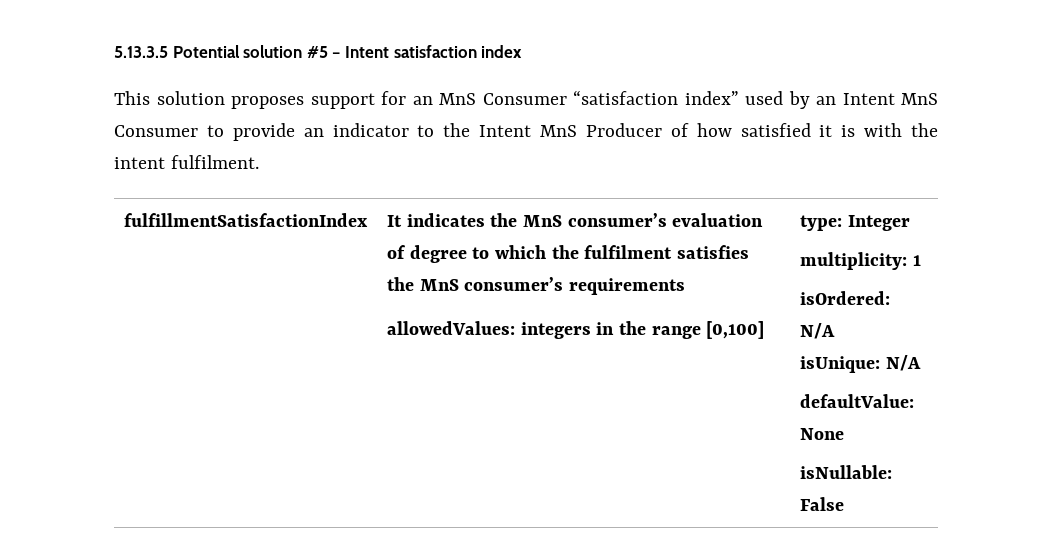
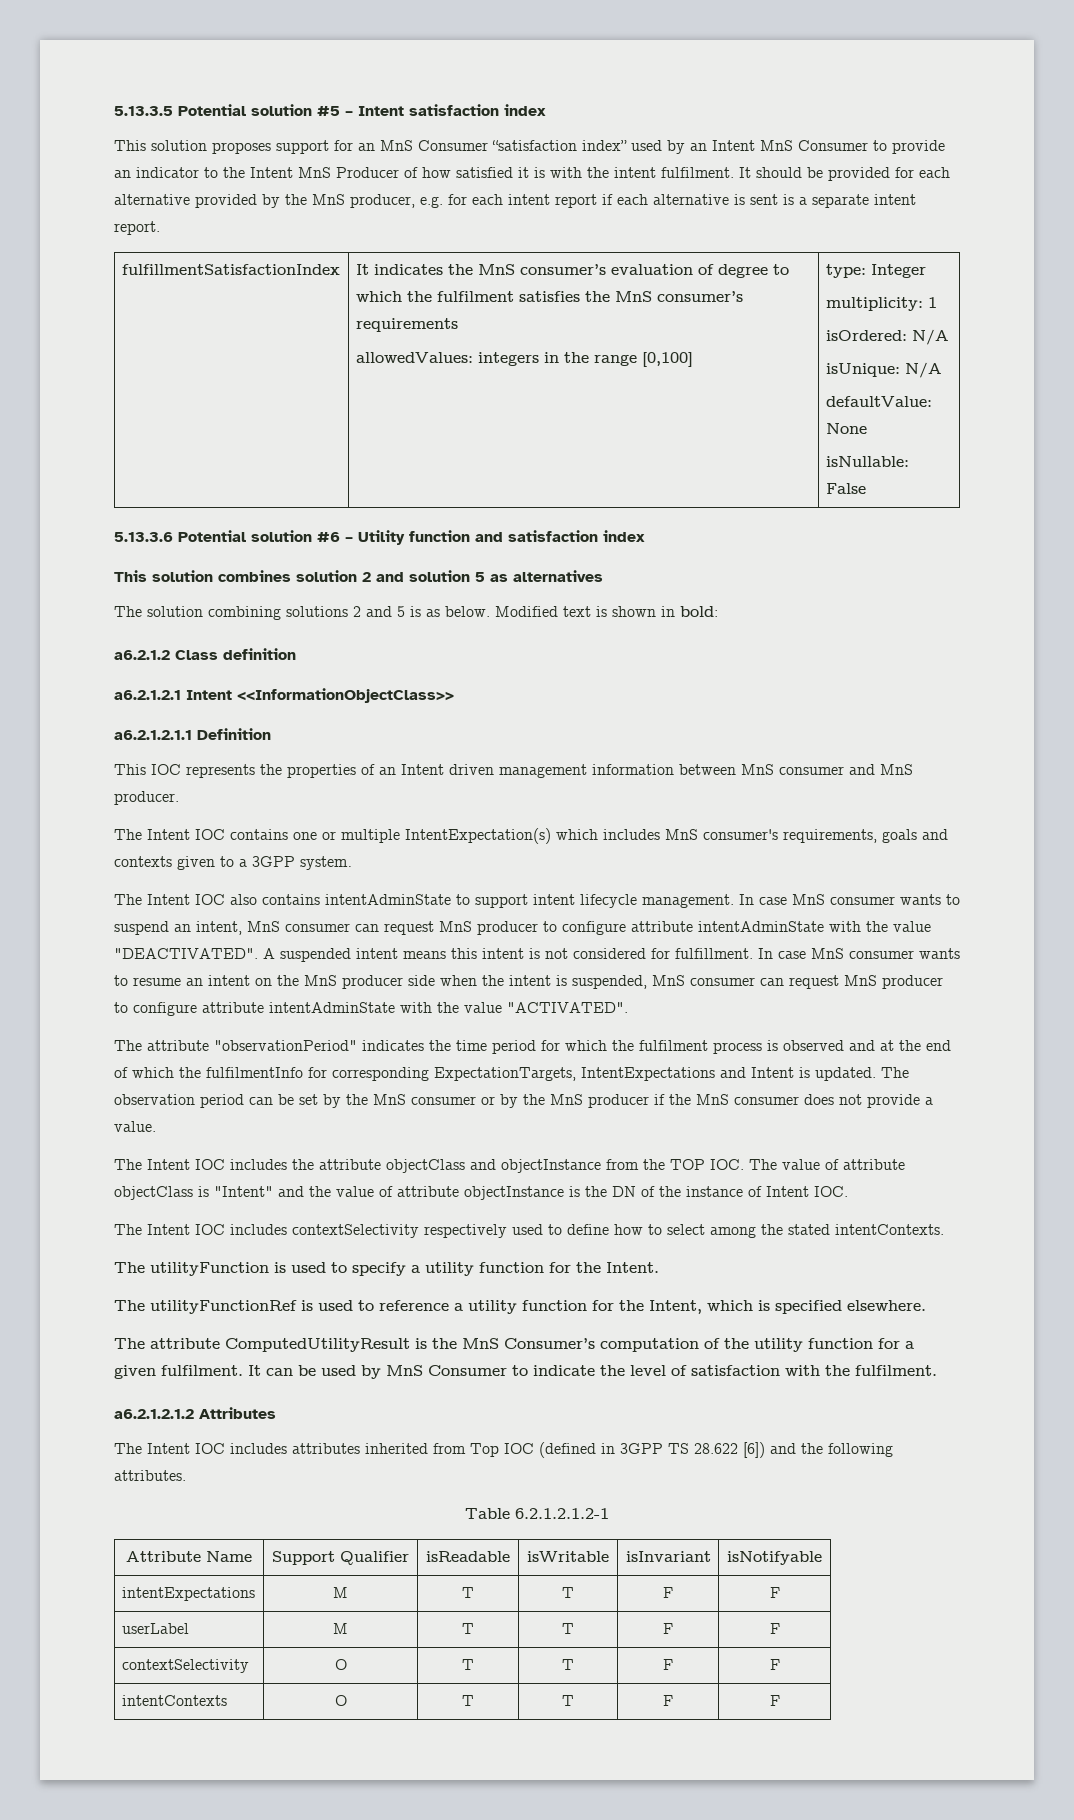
+ It should be provided for each alternative provided by the MnS producer, e.g. for each intent report if each alternative is sent is a separate intent report.
+ 5.13.3.6 Potential solution #6 – Utility function and satisfaction index
+ This solution combines solution 2 and solution 5 as alternatives
+ The solution combining solutions 2 and 5 is as below. Modified text is shown in bold:
+ a6.2.1.2 Class definition
+ a6.2.1.2.1 Intent <<InformationObjectClass>>
+ a6.2.1.2.1.1 Definition
+ This IOC represents the properties of an Intent driven management information between MnS consumer and MnS producer.
+ The Intent IOC contains one or multiple IntentExpectation(s) which includes MnS consumer's requirements, goals and contexts given to a 3GPP system.
+ The Intent IOC also contains intentAdminState to support intent lifecycle management. In case MnS consumer wants to suspend an intent, MnS consumer can request MnS producer to configure attribute intentAdminState with the value "DEACTIVATED". A suspended intent means this intent is not considered for fulfillment. In case MnS consumer wants to resume an intent on the MnS producer side when the intent is suspended, MnS consumer can request MnS producer to configure attribute intentAdminState with the value "ACTIVATED".
+ The attribute "observationPeriod" indicates the time period for which the fulfilment process is observed and at the end of which the fulfilmentInfo for corresponding ExpectationTargets, IntentExpectations and Intent is updated. The observation period can be set by the MnS consumer or by the MnS producer if the MnS consumer does not provide a value.
+ The Intent IOC includes the attribute objectClass and objectInstance from the TOP IOC. The value of attribute objectClass is "Intent" and the value of attribute objectInstance is the DN of the instance of Intent IOC.
+ The Intent IOC includes contextSelectivity respectively used to define how to select among the stated intentContexts.
+ The utilityFunction is used to specify a utility function for the Intent.
+ The utilityFunctionRef is used to reference a utility function for the Intent, which is specified elsewhere.
+ The attribute ComputedUtilityResult is the MnS Consumer’s computation of the utility function for a given fulfilment. It can be used by MnS Consumer to indicate the level of satisfaction with the fulfilment.
+ a6.2.1.2.1.2 Attributes
+ The Intent IOC includes attributes inherited from Top IOC (defined in 3GPP TS 28.622 [6]) and the following attributes.
+ Table 6.2.1.2.1.2-1
+ Attribute Name | Support Qualifier | isReadable | isWritable | isInvariant | isNotifyable
+ intentExpectations | M | T | T | F | F
+ userLabel | M | T | T | F | F
+ contextSelectivity | O | T | T | F | F
+ intentContexts | O | T | T | F | F

